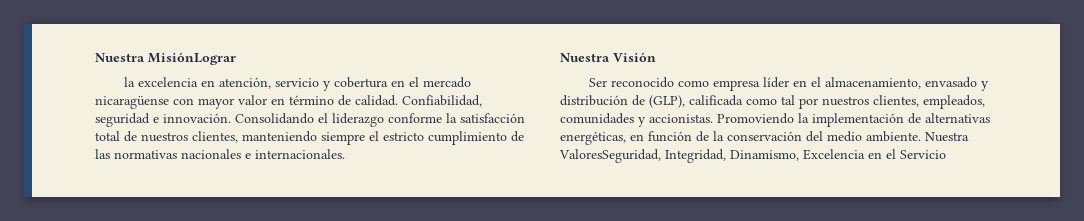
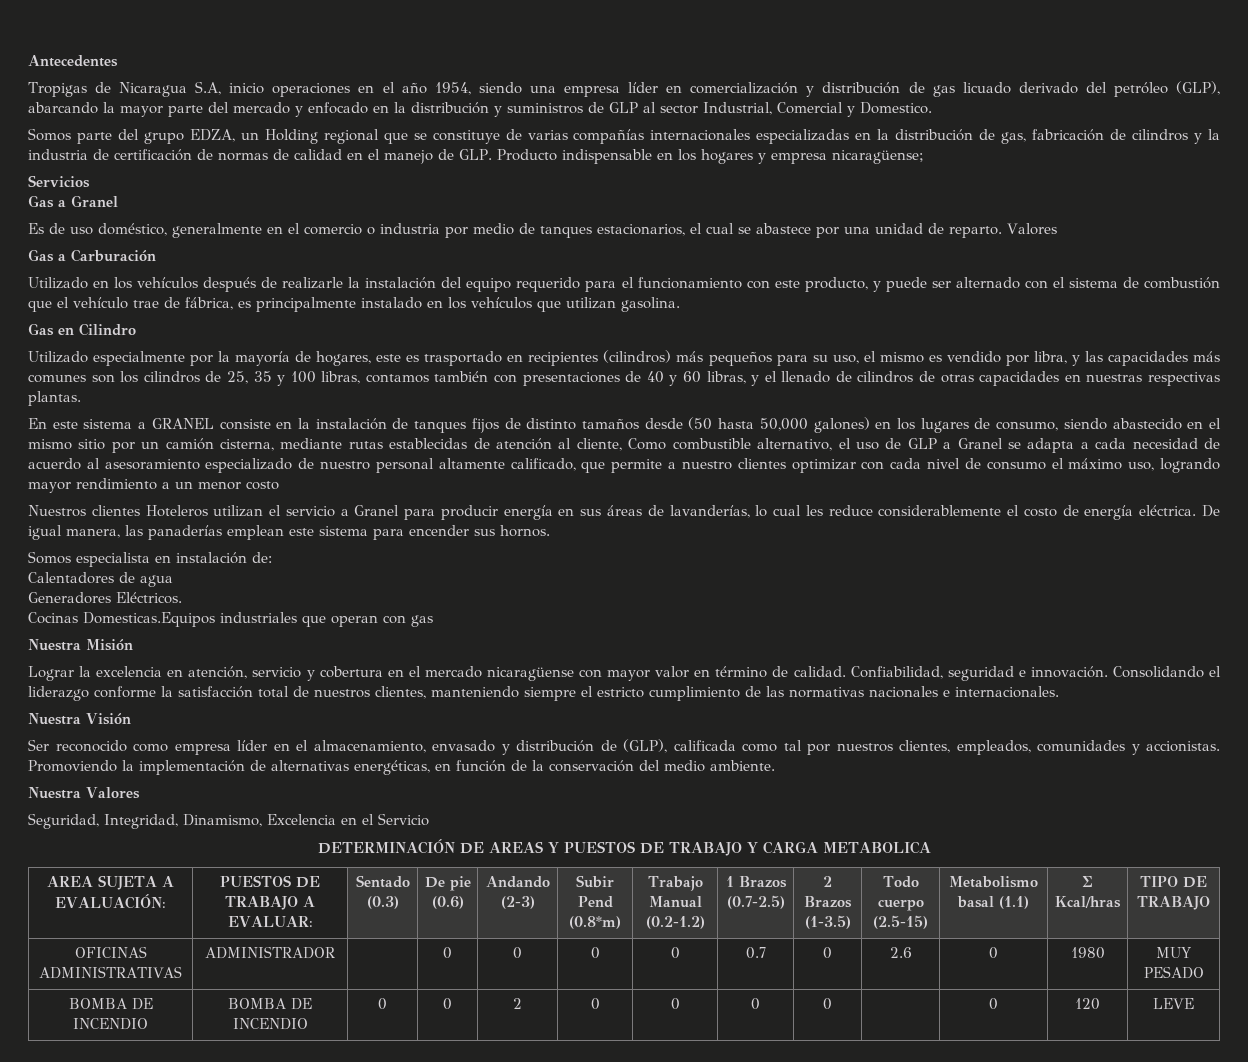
- Nuestra MisiónLograr
- la excelencia en atención, servicio y cobertura en el mercado nicaragüense con mayor valor en término de calidad.
+ Antecedentes
+ Tropigas de Nicaragua S.A, inicio operaciones en el año 1954, siendo una empresa líder en comercialización y distribución de gas licuado derivado del petróleo (GLP), abarcando la mayor parte del mercado y enfocado en la distribución y suministros de GLP al sector Industrial, Comercial y Domestico.
+ Somos parte del grupo EDZA, un Holding regional que se constituye de varias compañías internacionales especializadas en la distribución de gas, fabricación de cilindros y la industria de certificación de normas de calidad en el manejo de GLP. Producto indispensable en los hogares y empresa nicaragüense;
+ Servicios
+ Gas a Granel
+ Es de uso doméstico, generalmente en el comercio o industria por medio de tanques estacionarios, el cual se abastece por una unidad de reparto. Valores
+ Gas a Carburación
+ Utilizado en los vehículos después de realizarle la instalación del equipo requerido para el funcionamiento con este producto, y puede ser alternado con el sistema de combustión que el vehículo trae de fábrica, es principalmente instalado en los vehículos que utilizan gasolina.
+ Gas en Cilindro
+ Utilizado especialmente por la mayoría de hogares, este es trasportado en recipientes (cilindros) más pequeños para su uso, el mismo es vendido por libra, y las capacidades más comunes son los cilindros de 25, 35 y 100 libras, contamos también con presentaciones de 40 y 60 libras, y el llenado de cilindros de otras capacidades en nuestras respectivas plantas.
+ En este sistema a GRANEL consiste en la instalación de tanques fijos de distinto tamaños desde (50 hasta 50,000 galones) en los lugares de consumo, siendo abastecido en el mismo sitio por un camión cisterna, mediante rutas establecidas de atención al cliente, Como combustible alternativo, el uso de GLP a Granel se adapta a cada necesidad de acuerdo al asesoramiento especializado de nuestro personal altamente calificado, que permite a nuestro clientes optimizar con cada nivel de consumo el máximo uso, logrando mayor rendimiento a un menor costo
+ Nuestros clientes Hoteleros utilizan el servicio a Granel para producir energía en sus áreas de lavanderías, lo cual les reduce considerablemente el costo de energía eléctrica. De igual manera, las panaderías emplean este sistema para encender sus hornos.
+ Somos especialista en instalación de:
+ Calentadores de agua
+ Generadores Eléctricos.
+ Cocinas Domesticas.Equipos industriales que operan con gas
+ Nuestra Misión
+ Lograr la excelencia en atención, servicio y cobertura en el mercado nicaragüense con mayor valor en término de calidad.
- Promoviendo la implementación de alternativas energéticas, en función de la conservación del medio ambiente. Nuestra ValoresSeguridad, Integridad, Dinamismo, Excelencia en el Servicio
+ Promoviendo la implementación de alternativas energéticas, en función de la conservación del medio ambiente.
+ Nuestra Valores
+ Seguridad, Integridad, Dinamismo, Excelencia en el Servicio
+ DETERMINACIÓN DE AREAS Y PUESTOS DE TRABAJO Y CARGA METABOLICA
+ AREA SUJETA A EVALUACIÓN: | PUESTOS DE TRABAJO A EVALUAR: | Sentado (0.3) | De pie (0.6) | Andando (2-3) | Subir Pend (0.8*m) | Trabajo Manual (0.2-1.2) | 1 Brazos (0.7-2.5) | 2 Brazos (1-3.5) | Todo cuerpo (2.5-15) | Metabolismo basal (1.1) | Σ Kcal/hras | TIPO DE TRABAJO
+ OFICINAS ADMINISTRATIVAS | ADMINISTRADOR | | 0 | 0 | 0 | 0 | 0.7 | 0 | 2.6 | 0 | 1980 | MUY PESADO
+ BOMBA DE INCENDIO | BOMBA DE INCENDIO | 0 | 0 | 2 | 0 | 0 | 0 | 0 | | 0 | 120 | LEVE

